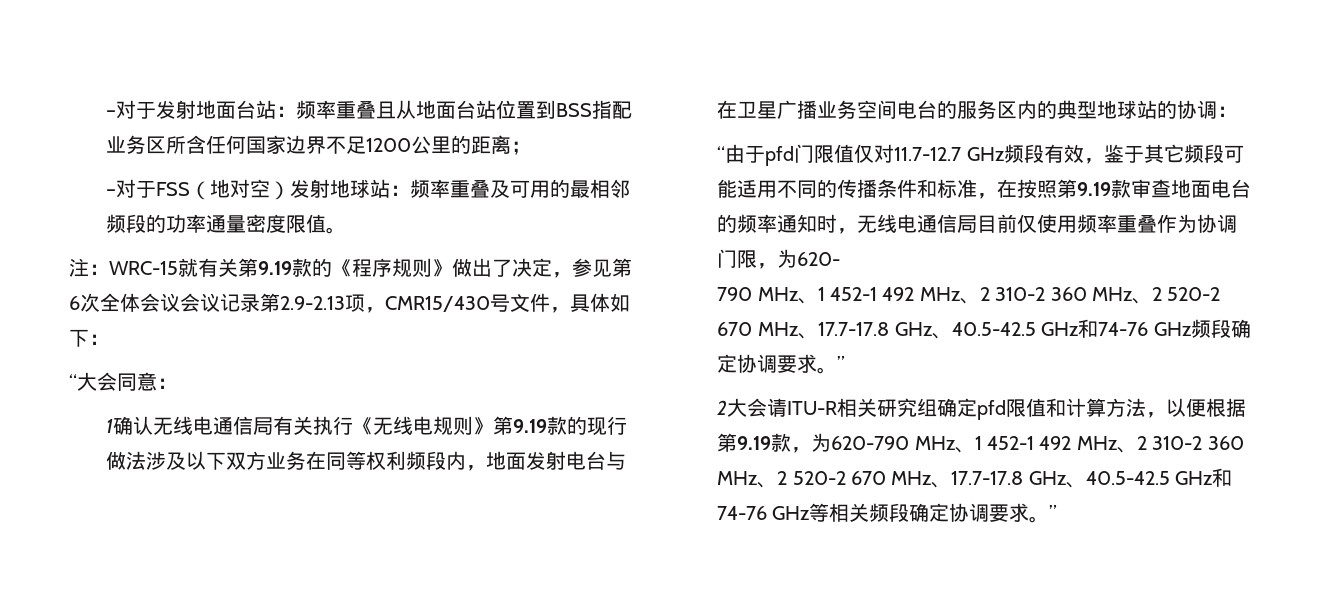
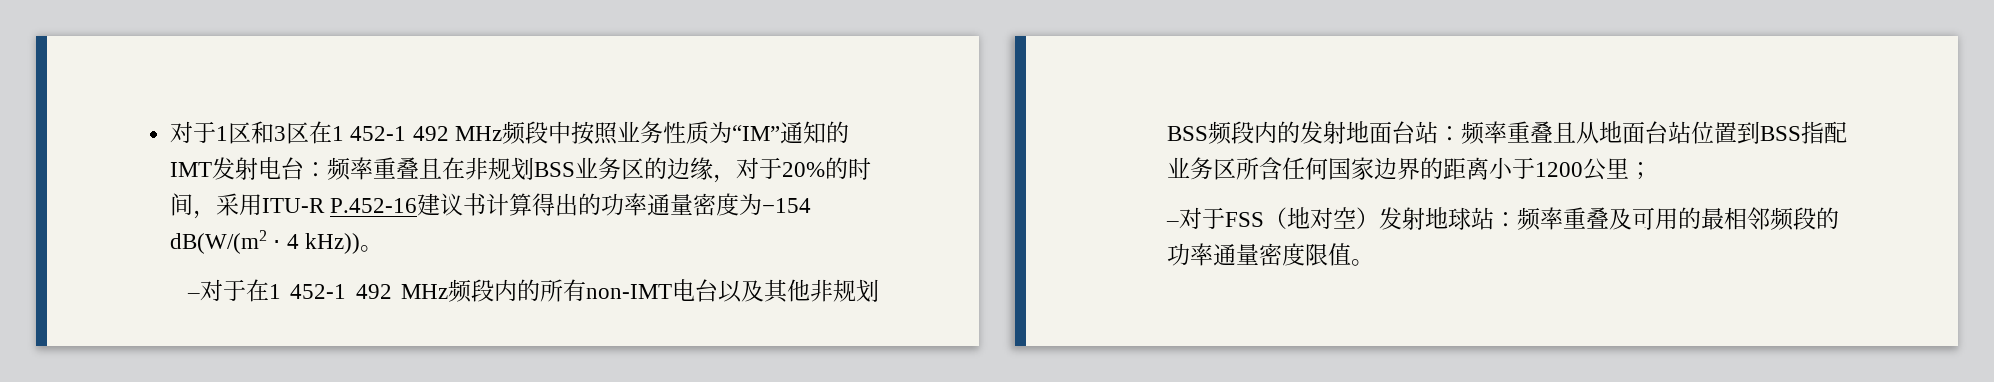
- –对于发射地面台站：频率重叠且从地面台站位置到BSS指配业务区所含任何国家边界不足1200公里的距离；
+ 对于1区和3区在1 452-1 492 MHz频段中按照业务性质为“IM”通知的IMT发射电台：频率重叠且在非规划BSS业务区的边缘，对于20%的时间，采用ITU-R P.452-16建议书计算得出的功率通量密度为−154 dB(W/(m2 ⋅ 4 kHz))。
+ –对于在1 452-1 492 MHz频段内的所有non-IMT电台以及其他非规划BSS频段内的发射地面台站：频率重叠且从地面台站位置到BSS指配业务区所含任何国家边界的距离小于1200公里；
- 注：WRC-15就有关第9.19款的《程序规则》做出了决定，参见第6次全体会议会议记录第2.9-2.13项，CMR15/430号文件，具体如下：
- “大会同意：
- 1确认无线电通信局有关执行《无线电规则》第9.19款的现行做法涉及以下双方业务在同等权利频段内，地面发射电台与在卫星广播业务空间电台的服务区内的典型地球站的协调：
- “由于pfd门限值仅对11.7-12.7 GHz频段有效，鉴于其它频段可能适用不同的传播条件和标准，在按照第9.19款审查地面电台的频率通知时，无线电通信局目前仅使用频率重叠作为协调门限，为620-
- 790 MHz、1 452-1 492 MHz、2 310-2 360 MHz、2 520-2 670 MHz、17.7-17.8 GHz、40.5-42.5 GHz和74-76 GHz频段确定协调要求。”
- 2大会请ITU-R相关研究组确定pfd限值和计算方法，以便根据第9.19款，为620-790 MHz、1 452-1 492 MHz、2 310-2 360 MHz、2 520-2 670 MHz、17.7-17.8 GHz、40.5-42.5 GHz和74-76 GHz等相关频段确定协调要求。”

